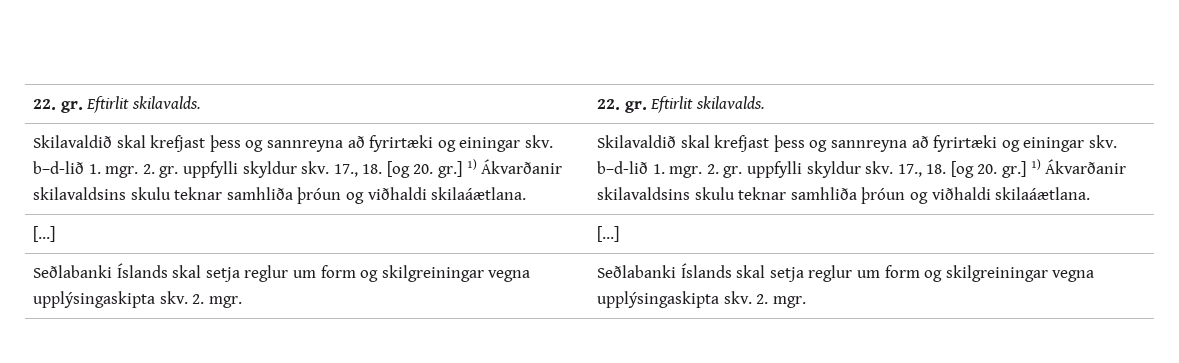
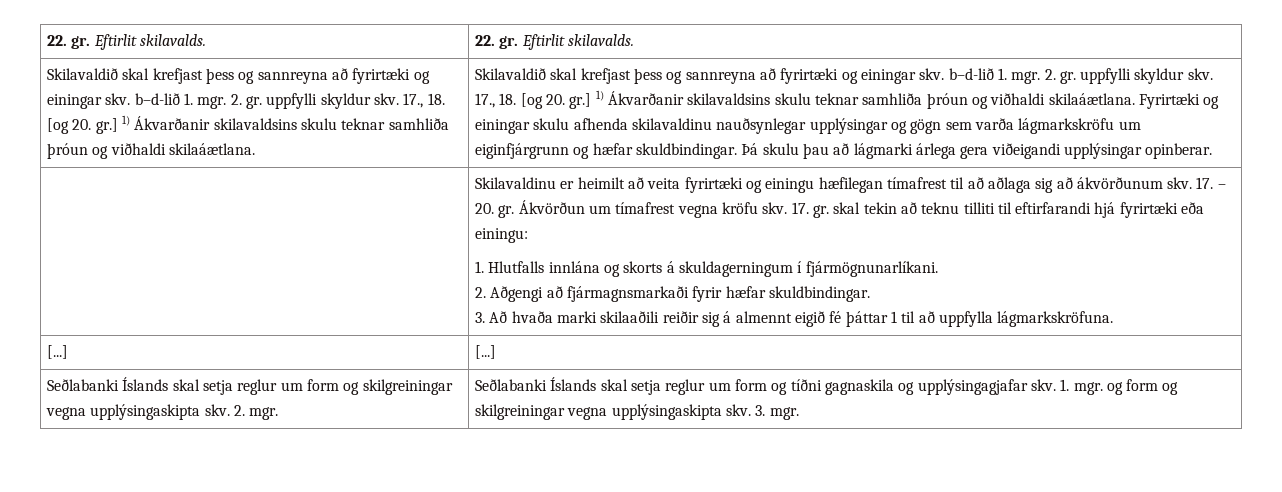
+ Fyrirtæki og einingar skulu afhenda skilavaldinu nauðsynlegar upplýsingar og gögn sem varða lágmarkskröfu um eiginfjárgrunn og hæfar skuldbindingar. Þá skulu þau að lágmarki árlega gera viðeigandi upplýsingar opinberar.
+ | Skilavaldinu er heimilt að veita fyrirtæki og einingu hæfilegan tímafrest til að aðlaga sig að ákvörðunum skv. 17. – 20. gr. Ákvörðun um tímafrest vegna kröfu skv. 17. gr. skal tekin að teknu tilliti til eftirfarandi hjá fyrirtæki eða einingu:
+ 1. Hlutfalls innlána og skorts á skuldagerningum í fjármögnunarlíkani.
+ 2. Aðgengi að fjármagnsmarkaði fyrir hæfar skuldbindingar.
+ 3. Að hvaða marki skilaaðili reiðir sig á almennt eigið fé þáttar 1 til að uppfylla lágmarkskröfuna.
- Seðlabanki Íslands skal setja reglur um form og skilgreiningar vegna upplýsingaskipta skv. 2. mgr. | Seðlabanki Íslands skal setja reglur um form og skilgreiningar vegna upplýsingaskipta skv. 2. mgr.
+ Seðlabanki Íslands skal setja reglur um form og skilgreiningar vegna upplýsingaskipta skv. 2. mgr. | Seðlabanki Íslands skal setja reglur um form og tíðni gagnaskila og upplýsingagjafar skv. 1. mgr. og form og skilgreiningar vegna upplýsingaskipta skv. 3. mgr.

